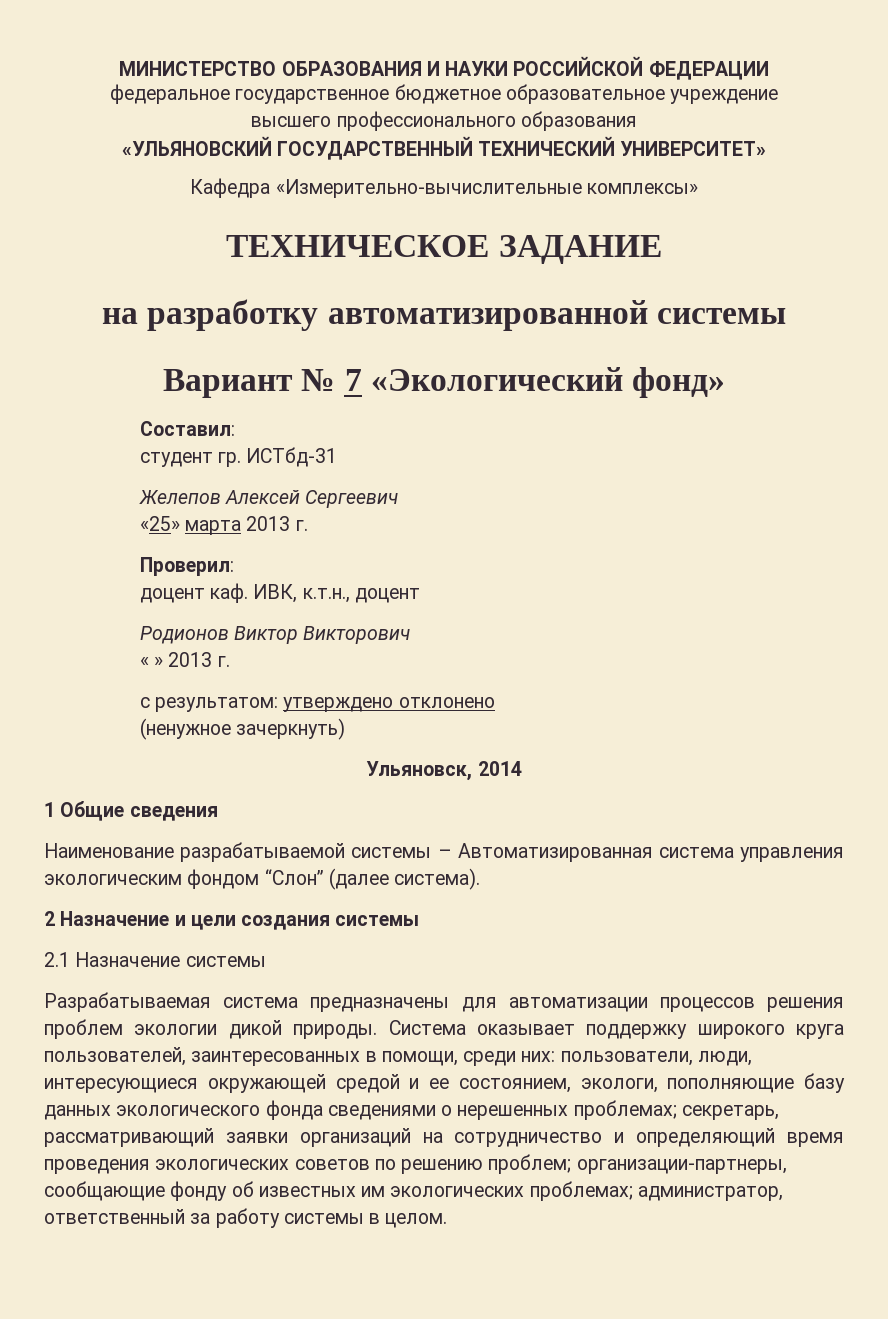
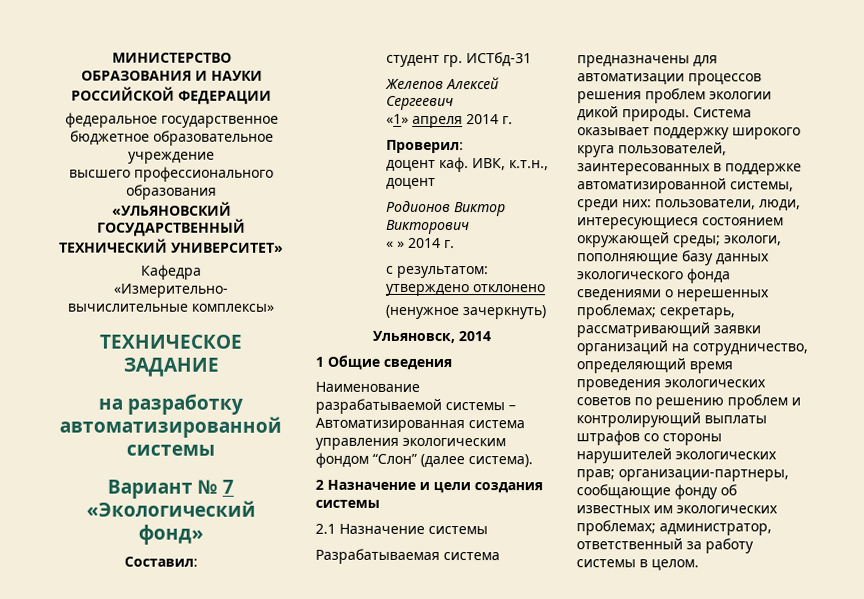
- «25» марта 2013 г.
+ «1» апреля 2014 г.
- « » 2013 г.
+ « » 2014 г.
- Система оказывает поддержку широкого круга пользователей, заинтересованных в помощи, среди них: пользователи, люди, интересующиеся окружающей средой и ее состоянием, экологи, пополняющие базу данных экологического фонда сведениями о нерешенных проблемах; секретарь, рассматривающий заявки организаций на сотрудничество и определяющий время проведения экологических советов по решению проблем; организации-партнеры, сообщающие фонду об известных им экологических проблемах; администратор, ответственный за работу системы в целом.
+ Система оказывает поддержку широкого круга пользователей, заинтересованных в поддержке автоматизированной системы, среди них: пользователи, люди, интересующиеся состоянием окружающей среды; экологи, пополняющие базу данных экологического фонда сведениями о нерешенных проблемах; секретарь, рассматривающий заявки организаций на сотрудничество, определяющий время проведения экологических советов по решению проблем и контролирующий выплаты штрафов со стороны нарушителей экологических прав; организации-партнеры, сообщающие фонду об известных им экологических проблемах; администратор, ответственный за работу системы в целом.

